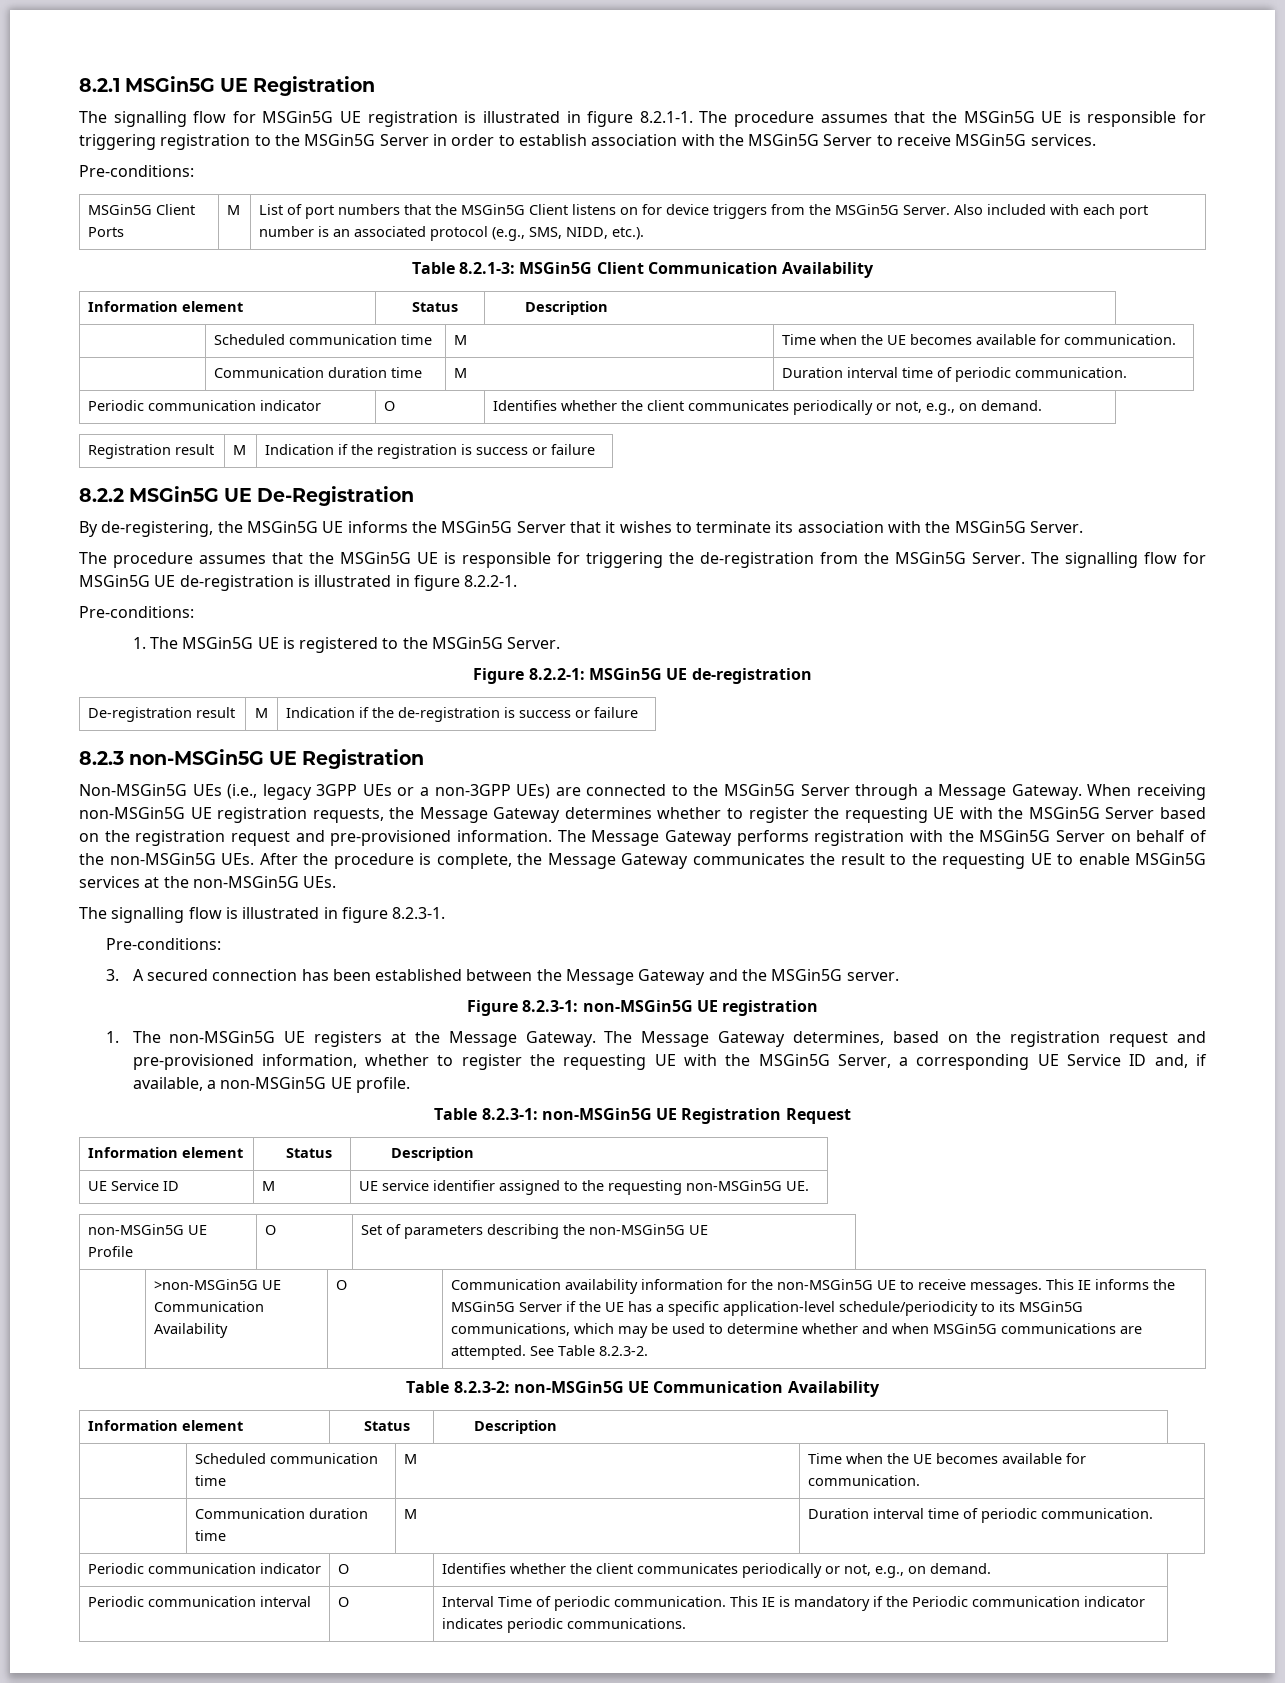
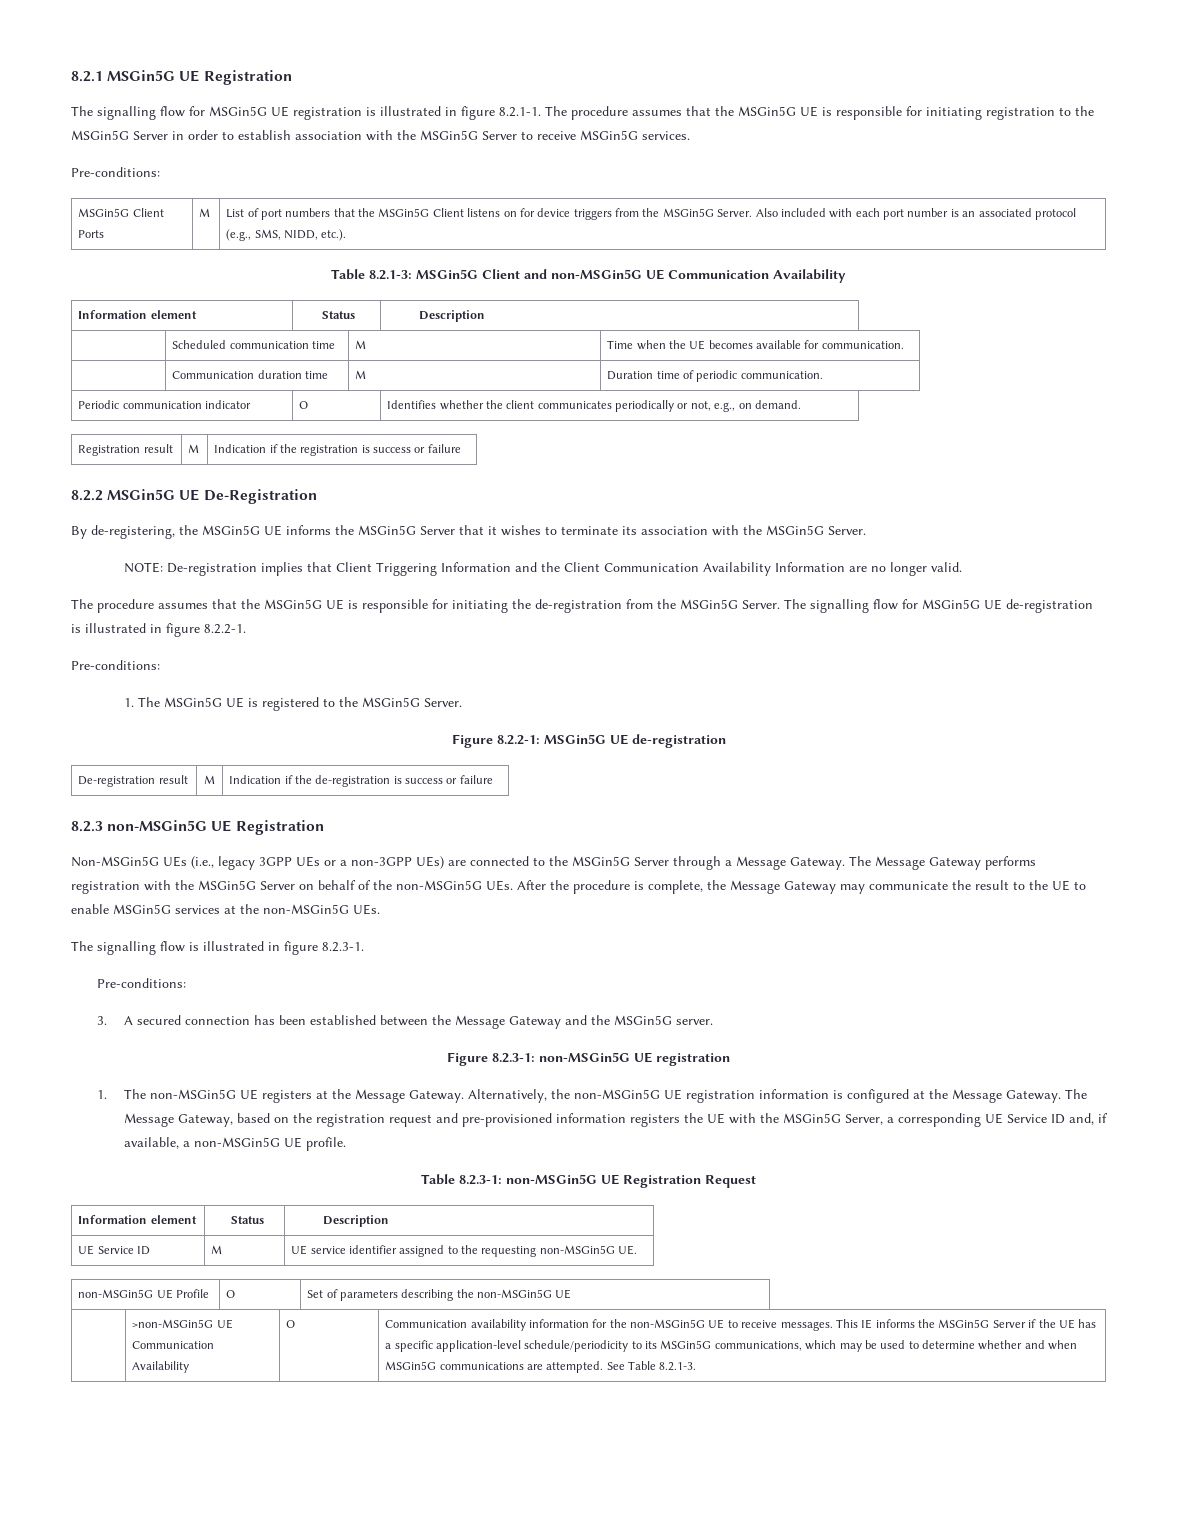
- The signalling flow for MSGin5G UE registration is illustrated in figure 8.2.1-1. The procedure assumes that the MSGin5G UE is responsible for triggering registration to the MSGin5G Server in order to establish association with the MSGin5G Server to receive MSGin5G services.
+ The signalling flow for MSGin5G UE registration is illustrated in figure 8.2.1-1. The procedure assumes that the MSGin5G UE is responsible for initiating registration to the MSGin5G Server in order to establish association with the MSGin5G Server to receive MSGin5G services.
- Table 8.2.1-3: MSGin5G Client Communication Availability
+ Table 8.2.1-3: MSGin5G Client and non-MSGin5G UE Communication Availability
  Information element | Status | Description
  | Scheduled communication time | M | Time when the UE becomes available for communication.
- | Communication duration time | M | Duration interval time of periodic communication.
+ | Communication duration time | M | Duration time of periodic communication.
+ NOTE: De-registration implies that Client Triggering Information and the Client Communication Availability Information are no longer valid.
- The procedure assumes that the MSGin5G UE is responsible for triggering the de-registration from the MSGin5G Server.
+ The procedure assumes that the MSGin5G UE is responsible for initiating the de-registration from the MSGin5G Server.
- When receiving non-MSGin5G UE registration requests, the Message Gateway determines whether to register the requesting UE with the MSGin5G Server based on the registration request and pre-provisioned information.
- The Message Gateway performs registration with the MSGin5G Server on behalf of the non-MSGin5G UEs. After the procedure is complete, the Message Gateway communicates the result to the requesting UE to enable MSGin5G services at the non-MSGin5G UEs.
+ The Message Gateway performs registration with the MSGin5G Server on behalf of the non-MSGin5G UEs. After the procedure is complete, the Message Gateway may communicate the result to the UE to enable MSGin5G services at the non-MSGin5G UEs.
- The Message Gateway determines, based on the registration request and pre-provisioned information, whether to register the requesting UE with the MSGin5G Server, a corresponding UE Service ID and, if available, a non-MSGin5G UE profile.
+ Alternatively, the non-MSGin5G UE registration information is configured at the Message Gateway. The Message Gateway, based on the registration request and pre-provisioned information registers the UE with the MSGin5G Server, a corresponding UE Service ID and, if available, a non-MSGin5G UE profile.
- See Table 8.2.3-2.
- Table 8.2.3-2: non-MSGin5G UE Communication Availability
- Information element | Status | Description
- | Scheduled communication time | M | Time when the UE becomes available for communication.
- | Communication duration time | M | Duration interval time of periodic communication.
- Periodic communication indicator | O | Identifies whether the client communicates periodically or not, e.g., on demand.
- Periodic communication interval | O | Interval Time of periodic communication. This IE is mandatory if the Periodic communication indicator indicates periodic communications.
+ See Table 8.2.1-3.

